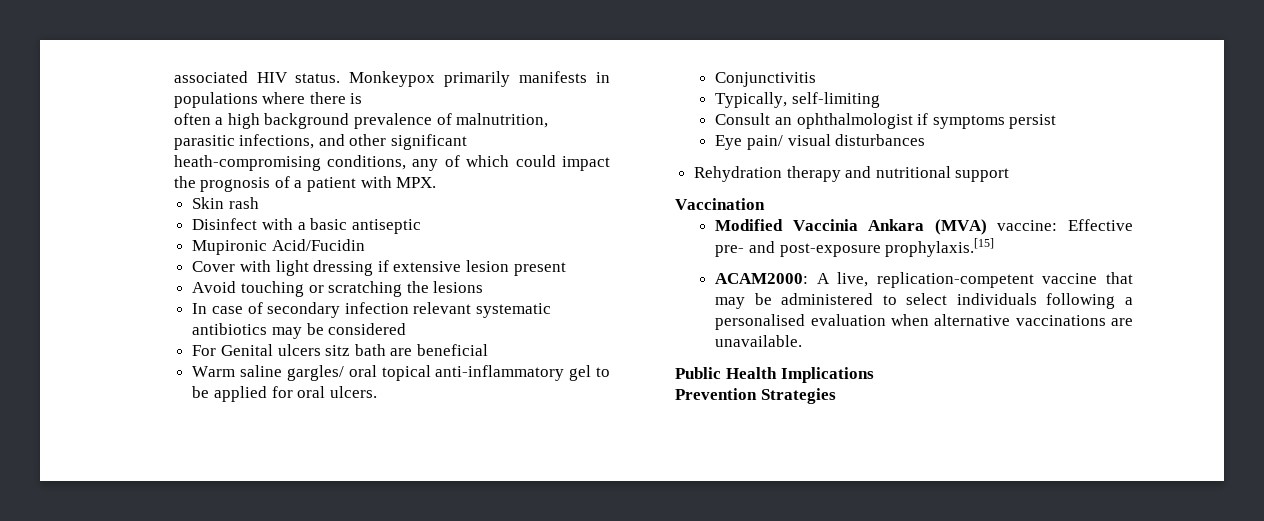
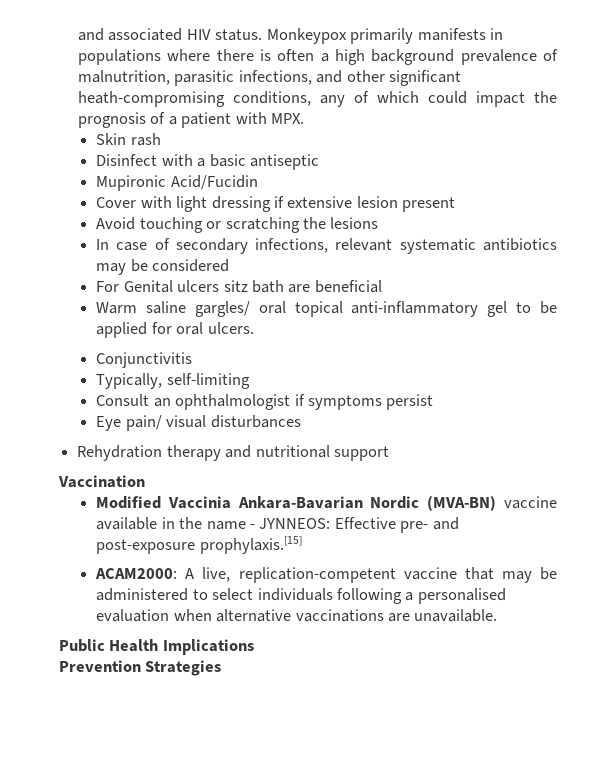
- associated HIV status.
+ and associated HIV status.
- Monkeypox primarily manifests in populations where there is
- often a high background prevalence of malnutrition, parasitic infections, and other significant heath-compromising conditions, any of which could impact the prognosis of a patient with MPX.
+ Monkeypox primarily manifests in populations where there is often a high background prevalence of malnutrition, parasitic infections, and other significant heath-compromising conditions, any of which could impact the prognosis of a patient with MPX.
- In case of secondary infection relevant systematic antibiotics may be considered
+ In case of secondary infections, relevant systematic antibiotics may be considered
- Modified Vaccinia Ankara (MVA) vaccine: Effective pre- and post-exposure prophylaxis.[15]
+ Modified Vaccinia Ankara-Bavarian Nordic (MVA-BN) vaccine available in the name - JYNNEOS: Effective pre- and post-exposure prophylaxis.[15]

